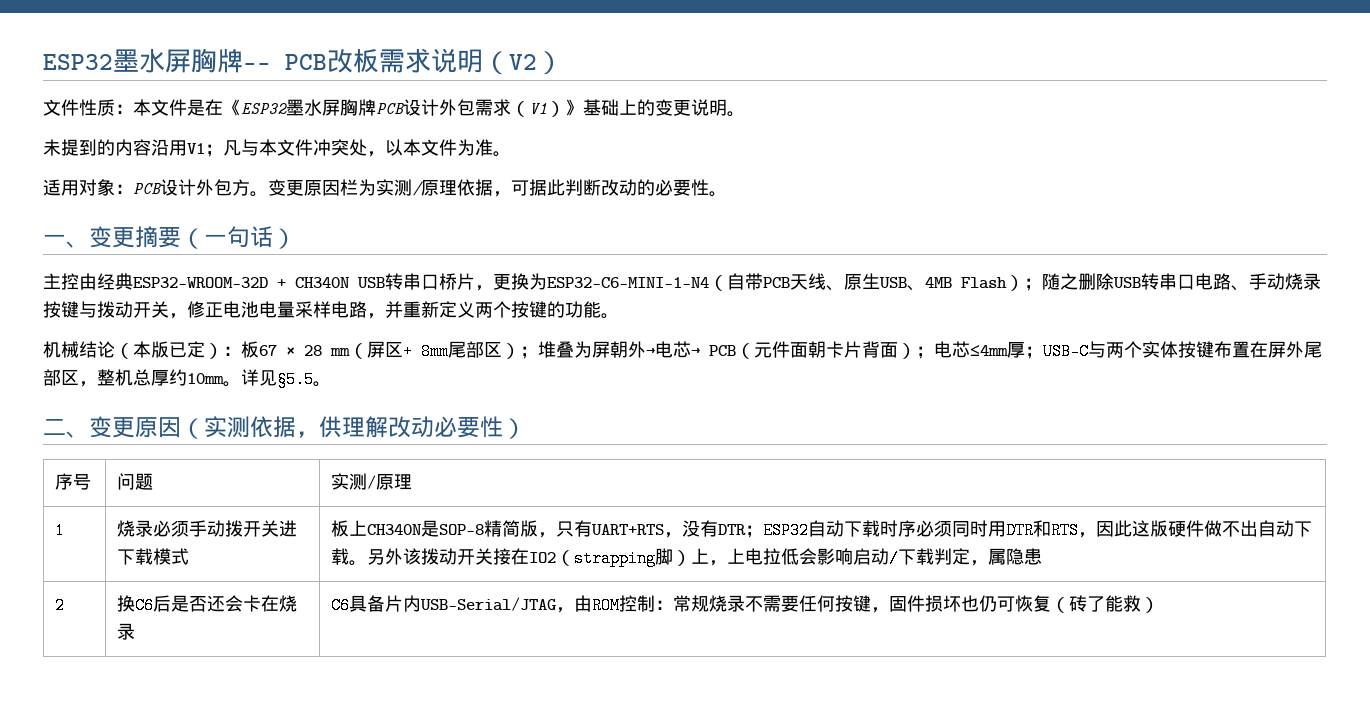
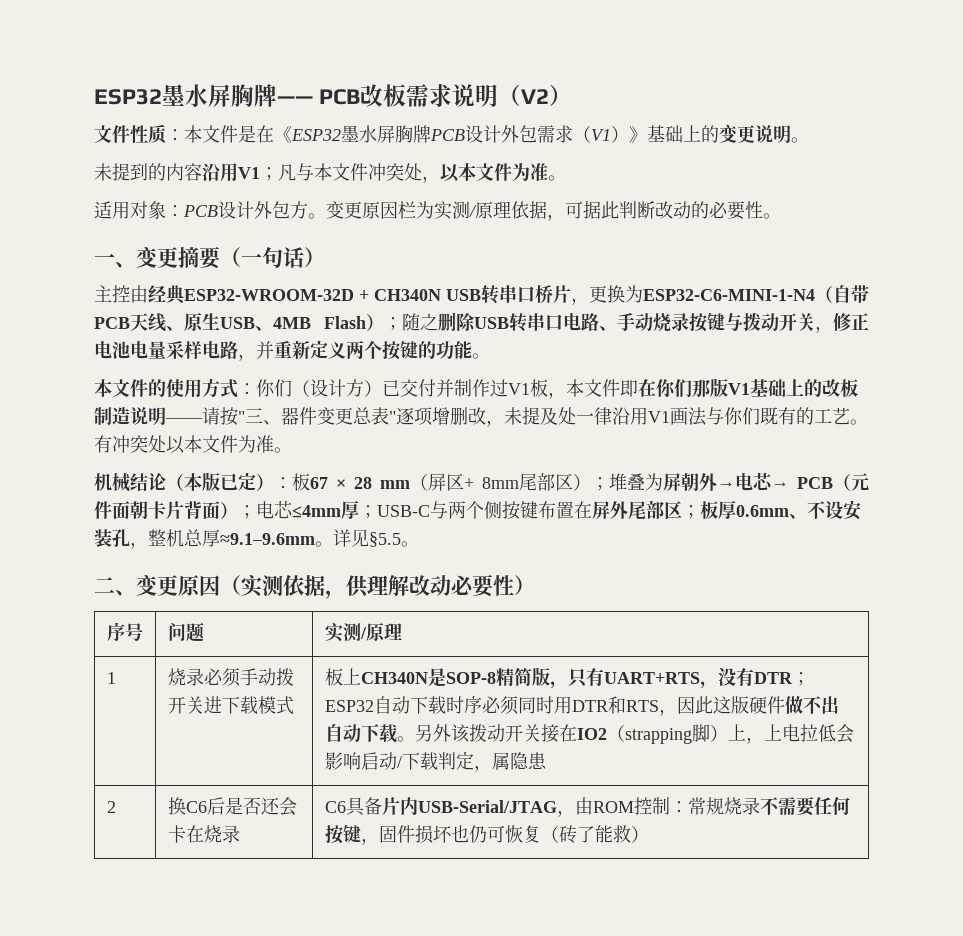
+ 本文件的使用方式：你们（设计方）已交付并制作过V1板，本文件即在你们那版V1基础上的改板制造说明——请按"三、器件变更总表"逐项增删改，未提及处一律沿用V1画法与你们既有的工艺。有冲突处以本文件为准。
- 机械结论（本版已定）：板67 × 28 mm（屏区+ 8mm尾部区）；堆叠为屏朝外→电芯→ PCB（元件面朝卡片背面）；电芯≤4mm厚；USB-C与两个实体按键布置在屏外尾部区，整机总厚约10mm。
+ 机械结论（本版已定）：板67 × 28 mm（屏区+ 8mm尾部区）；堆叠为屏朝外→电芯→ PCB（元件面朝卡片背面）；电芯≤4mm厚；USB-C与两个侧按键布置在屏外尾部区；板厚0.6mm、不设安装孔，整机总厚≈9.1–9.6mm。

